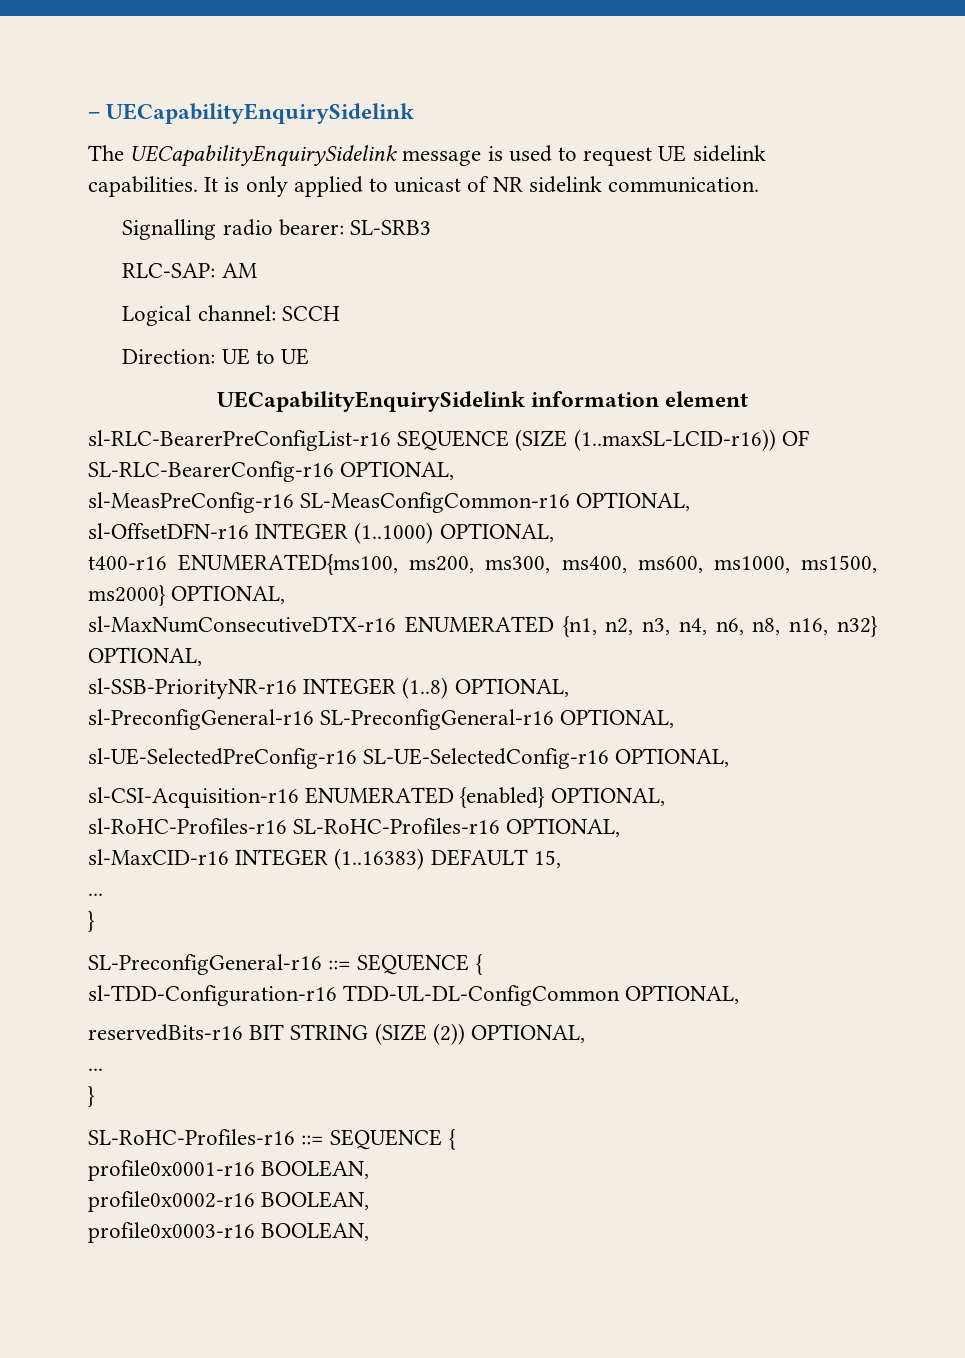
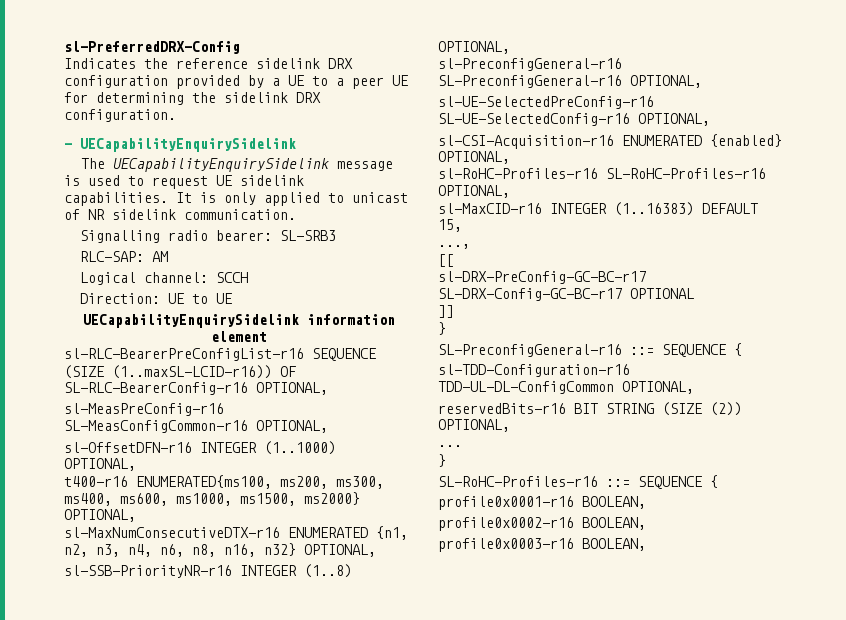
+ sl-PreferredDRX-Config
+ Indicates the reference sidelink DRX configuration provided by a UE to a peer UE for determining the sidelink DRX configuration.
  sl-MaxCID-r16 INTEGER (1..16383) DEFAULT 15,
- ...
+ ...,
+ [[
+ sl-DRX-PreConfig-GC-BC-r17 SL-DRX-Config-GC-BC-r17 OPTIONAL
+ ]]

